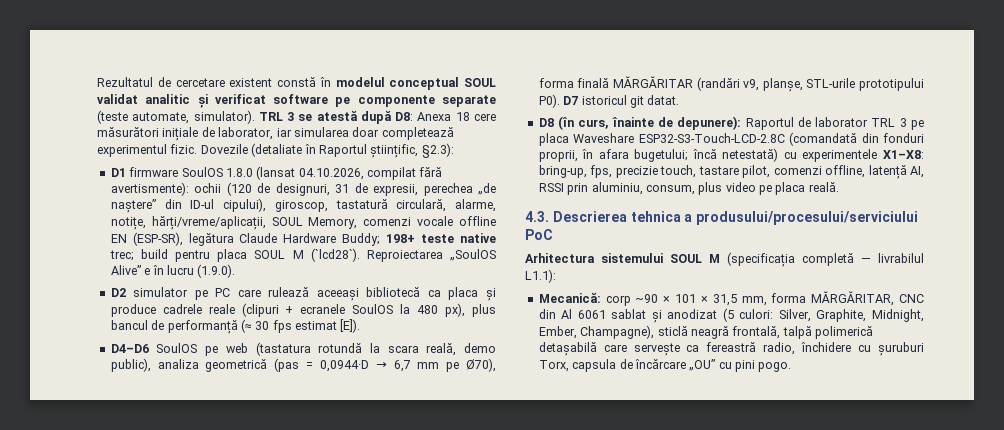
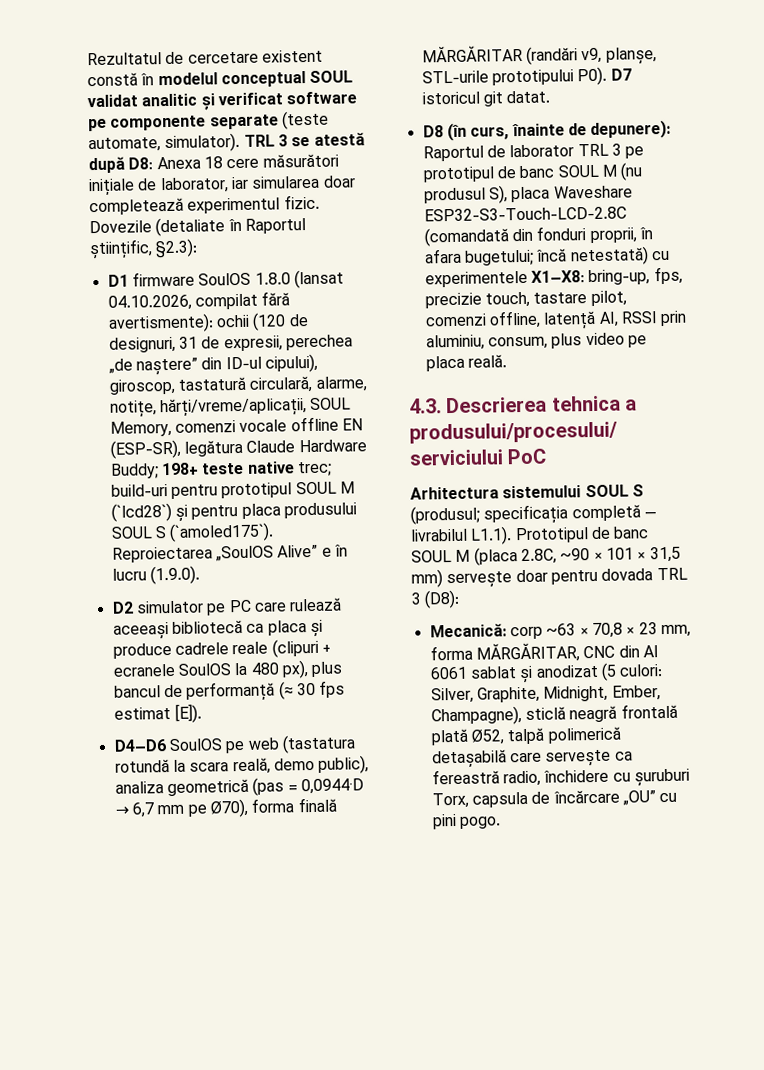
- D1 firmware SoulOS 1.8.0 (lansat 04.10.2026, compilat fără avertismente): ochii (120 de designuri, 31 de expresii, perechea „de naștere” din ID-ul cipului), giroscop, tastatură circulară, alarme, notițe, hărți/vreme/aplicații, SOUL Memory, comenzi vocale offline EN (ESP-SR), legătura Claude Hardware Buddy; 198+ teste native trec; build pentru placa SOUL M (`lcd28`).
+ D1 firmware SoulOS 1.8.0 (lansat 04.10.2026, compilat fără avertismente): ochii (120 de designuri, 31 de expresii, perechea „de naștere” din ID-ul cipului), giroscop, tastatură circulară, alarme, notițe, hărți/vreme/aplicații, SOUL Memory, comenzi vocale offline EN (ESP-SR), legătura Claude Hardware Buddy; 198+ teste native trec; build-uri pentru prototipul SOUL M (`lcd28`) și pentru placa produsului SOUL S (`amoled175`).
- D8 (în curs, înainte de depunere): Raportul de laborator TRL 3 pe placa Waveshare ESP32-S3-Touch-LCD-2.8C (comandată din fonduri proprii, în afara bugetului; încă netestată) cu experimentele X1–X8: bring-up, fps, precizie touch, tastare pilot, comenzi offline, latență AI, RSSI prin aluminiu, consum, plus video pe placa reală.
+ D8 (în curs, înainte de depunere): Raportul de laborator TRL 3 pe prototipul de banc SOUL M (nu produsul S), placa Waveshare ESP32-S3-Touch-LCD-2.8C (comandată din fonduri proprii, în afara bugetului; încă netestată) cu experimentele X1–X8: bring-up, fps, precizie touch, tastare pilot, comenzi offline, latență AI, RSSI prin aluminiu, consum, plus video pe placa reală.
- Arhitectura sistemului SOUL M (specificația completă — livrabilul L1.1):
- Mecanică: corp ~90 × 101 × 31,5 mm, forma MĂRGĂRITAR, CNC din Al 6061 sablat și anodizat (5 culori: Silver, Graphite, Midnight, Ember, Champagne), sticlă neagră frontală, talpă polimerică detașabilă care servește ca fereastră radio, închidere cu șuruburi Torx, capsula de încărcare „OU” cu pini pogo.
+ Arhitectura sistemului SOUL S (produsul; specificația completă — livrabilul L1.1). Prototipul de banc SOUL M (placa 2.8C, ~90 × 101 × 31,5 mm) servește doar pentru dovada TRL 3 (D8):
+ Mecanică: corp ~63 × 70,8 × 23 mm, forma MĂRGĂRITAR, CNC din Al 6061 sablat și anodizat (5 culori: Silver, Graphite, Midnight, Ember, Champagne), sticlă neagră frontală plată Ø52, talpă polimerică detașabilă care servește ca fereastră radio, închidere cu șuruburi Torx, capsula de încărcare „OU” cu pini pogo.

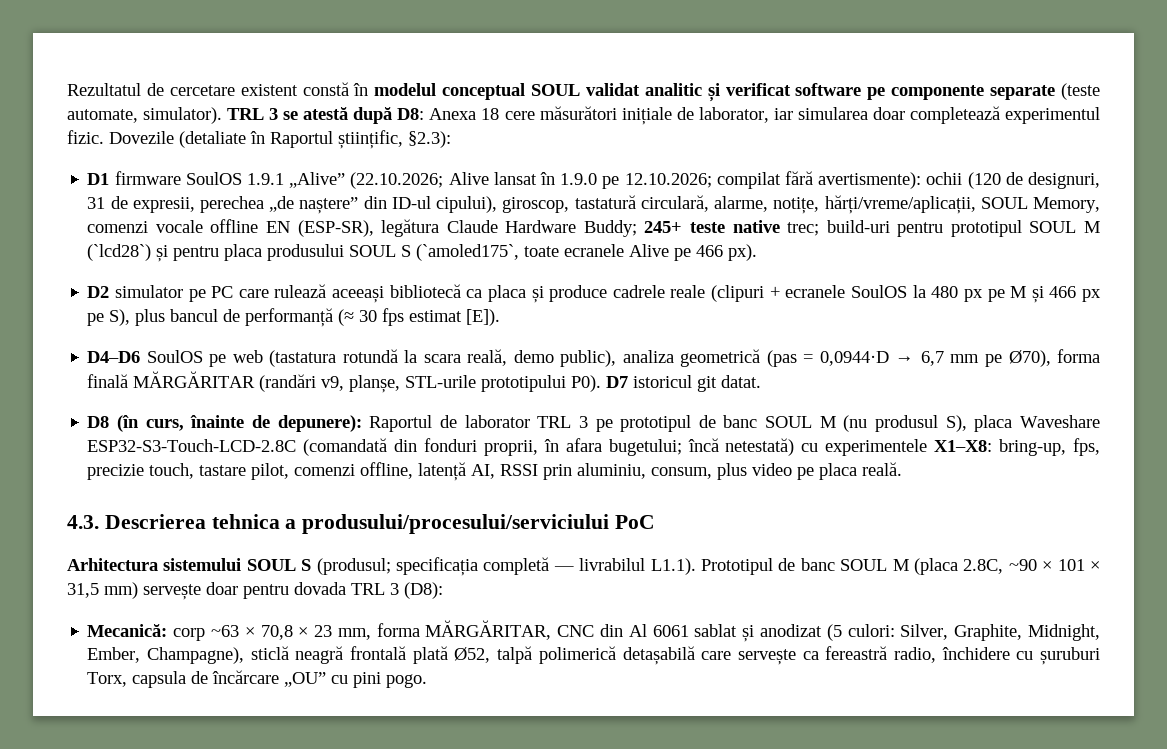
- D1 firmware SoulOS 1.8.0 (lansat 04.10.2026, compilat fără avertismente): ochii (120 de designuri, 31 de expresii, perechea „de naștere” din ID-ul cipului), giroscop, tastatură circulară, alarme, notițe, hărți/vreme/aplicații, SOUL Memory, comenzi vocale offline EN (ESP-SR), legătura Claude Hardware Buddy; 198+ teste native trec; build-uri pentru prototipul SOUL M (`lcd28`) și pentru placa produsului SOUL S (`amoled175`). Reproiectarea „SoulOS Alive” e în lucru (1.9.0).
+ D1 firmware SoulOS 1.9.1 „Alive” (22.10.2026; Alive lansat în 1.9.0 pe 12.10.2026; compilat fără avertismente): ochii (120 de designuri, 31 de expresii, perechea „de naștere” din ID-ul cipului), giroscop, tastatură circulară, alarme, notițe, hărți/vreme/aplicații, SOUL Memory, comenzi vocale offline EN (ESP-SR), legătura Claude Hardware Buddy; 245+ teste native trec; build-uri pentru prototipul SOUL M (`lcd28`) și pentru placa produsului SOUL S (`amoled175`, toate ecranele Alive pe 466 px).
- D2 simulator pe PC care rulează aceeași bibliotecă ca placa și produce cadrele reale (clipuri + ecranele SoulOS la 480 px), plus bancul de performanță (≈ 30 fps estimat [E]).
+ D2 simulator pe PC care rulează aceeași bibliotecă ca placa și produce cadrele reale (clipuri + ecranele SoulOS la 480 px pe M și 466 px pe S), plus bancul de performanță (≈ 30 fps estimat [E]).

